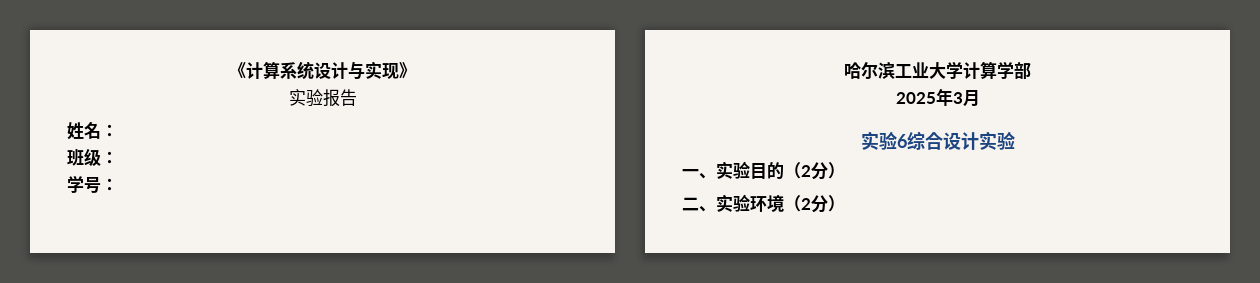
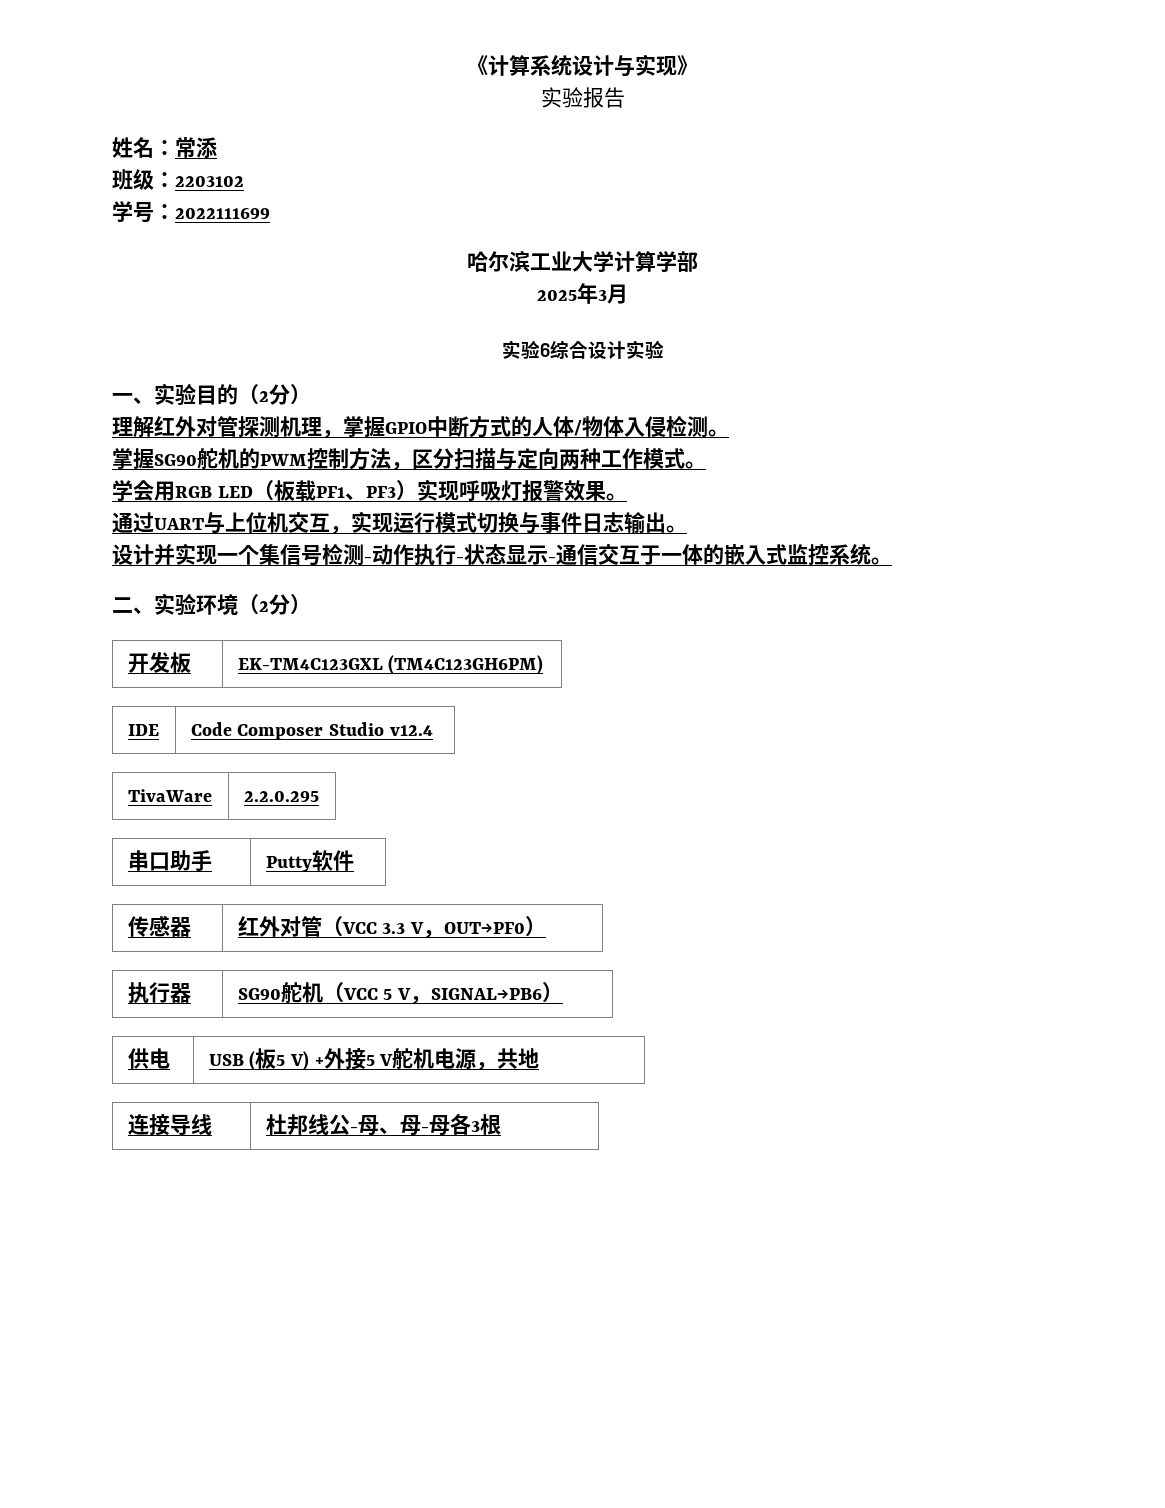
- 姓名：
+ 姓名：常添
- 班级：
+ 班级：2203102
- 学号：
+ 学号：2022111699
+ 理解红外对管探测机理，掌握GPIO中断方式的人体/物体入侵检测。
+ 掌握SG90舵机的PWM控制方法，区分扫描与定向两种工作模式。
+ 学会用RGB LED（板载PF1、PF3）实现呼吸灯报警效果。
+ 通过UART与上位机交互，实现运行模式切换与事件日志输出。
+ 设计并实现一个集信号检测-动作执行-状态显示-通信交互于一体的嵌入式监控系统。
+ 开发板 | EK-TM4C123GXL (TM4C123GH6PM)
+ IDE | Code Composer Studio v12.4
+ TivaWare | 2.2.0.295
+ 串口助手 | Putty软件
+ 传感器 | 红外对管（VCC 3.3 V，OUT→PF0）
+ 执行器 | SG90舵机（VCC 5 V，SIGNAL→PB6）
+ 供电 | USB (板5 V) +外接5 V舵机电源，共地
+ 连接导线 | 杜邦线公-母、母-母各3根

